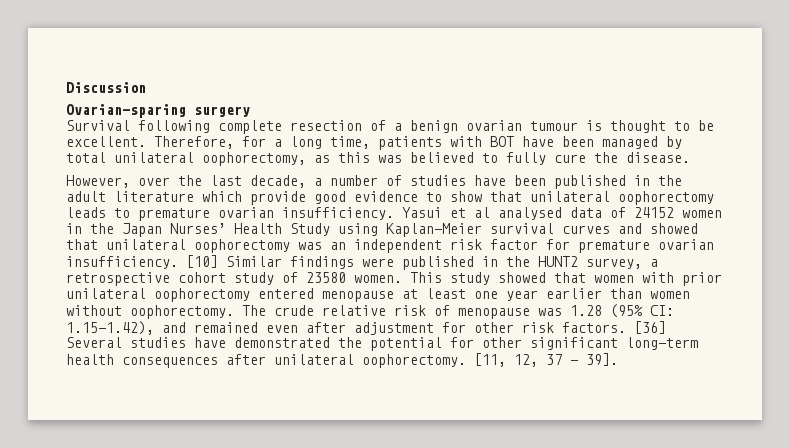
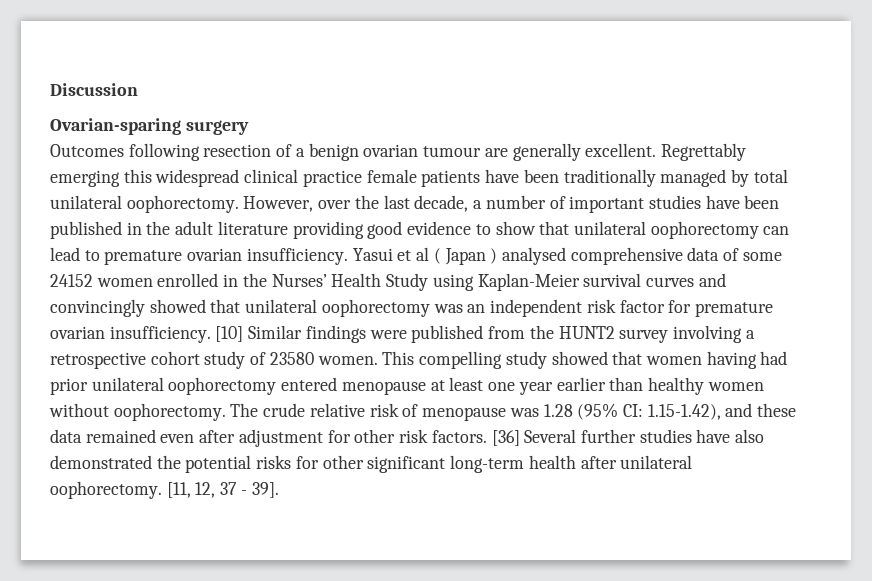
- Survival following complete resection of a benign ovarian tumour is thought to be excellent. Therefore, for a long time, patients with BOT have been managed by total unilateral oophorectomy, as this was believed to fully cure the disease.
- However, over the last decade, a number of studies have been published in the adult literature which provide good evidence to show that unilateral oophorectomy leads to premature ovarian insufficiency.
+ Outcomes following resection of a benign ovarian tumour are generally excellent. Regrettably emerging this widespread clinical practice female patients have been traditionally managed by total unilateral oophorectomy. However, over the last decade, a number of important studies have been published in the adult literature providing good evidence to show that unilateral oophorectomy can lead to premature ovarian insufficiency.
- Yasui et al analysed data of 24152 women in the Japan Nurses’ Health Study using Kaplan-Meier survival curves and showed that unilateral oophorectomy was an independent risk factor for premature ovarian insufficiency.
+ Yasui et al ( Japan ) analysed comprehensive data of some 24152 women enrolled in the Nurses’ Health Study using Kaplan-Meier survival curves and convincingly showed that unilateral oophorectomy was an independent risk factor for premature ovarian insufficiency.
- [10] Similar findings were published in the HUNT2 survey, a retrospective cohort study of 23580 women.
+ [10] Similar findings were published from the HUNT2 survey involving a retrospective cohort study of 23580 women.
- This study showed that women with prior unilateral oophorectomy entered menopause at least one year earlier than women without oophorectomy.
+ This compelling study showed that women having had prior unilateral oophorectomy entered menopause at least one year earlier than healthy women without oophorectomy.
- The crude relative risk of menopause was 1.28 (95% CI: 1.15-1.42), and remained even after adjustment for other risk factors.
+ The crude relative risk of menopause was 1.28 (95% CI: 1.15-1.42), and these data remained even after adjustment for other risk factors.
- [36] Several studies have demonstrated the potential for other significant long-term health consequences after unilateral oophorectomy.
+ [36] Several further studies have also demonstrated the potential risks for other significant long-term health after unilateral oophorectomy.

